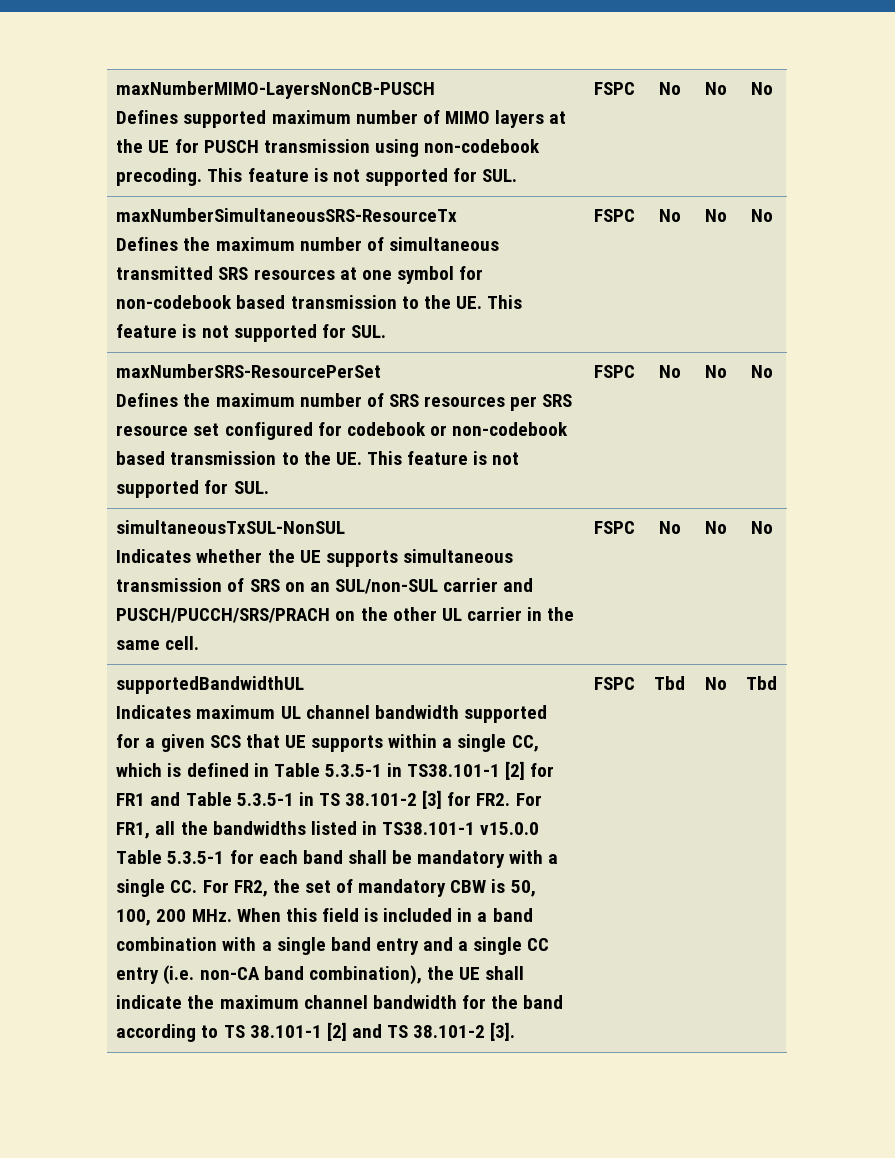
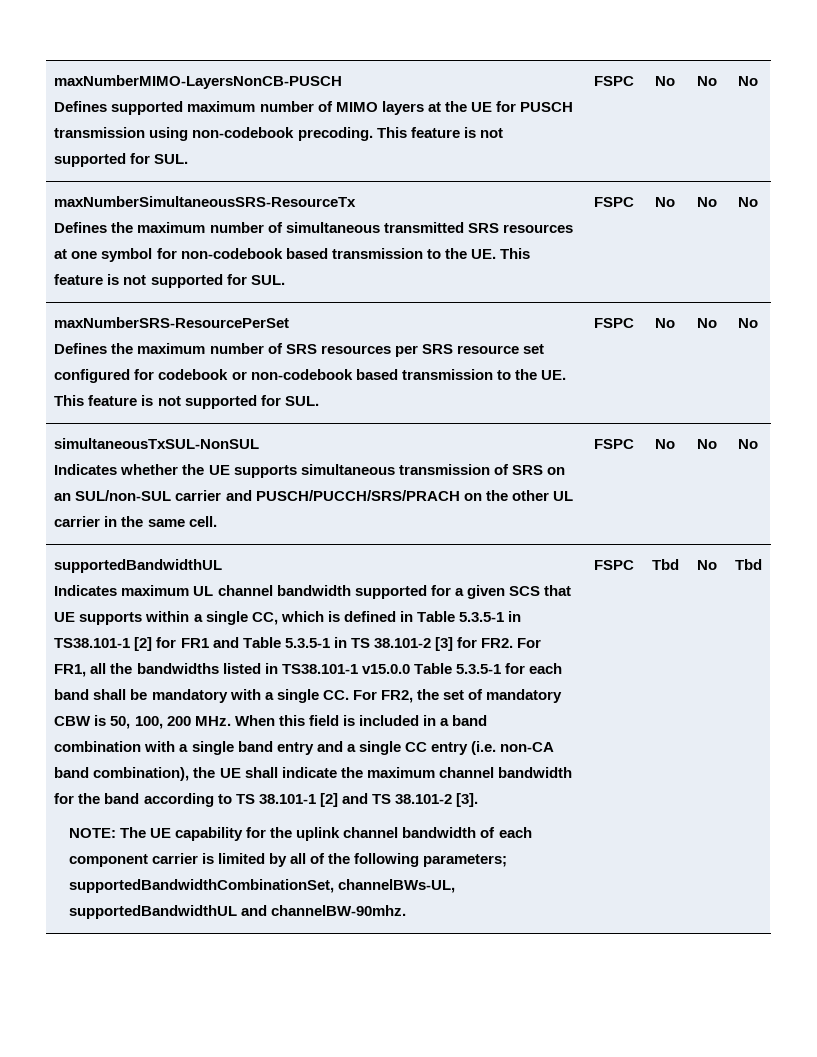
+ NOTE: The UE capability for the uplink channel bandwidth of each component carrier is limited by all of the following parameters; supportedBandwidthCombinationSet, channelBWs-UL, supportedBandwidthUL and channelBW-90mhz.

